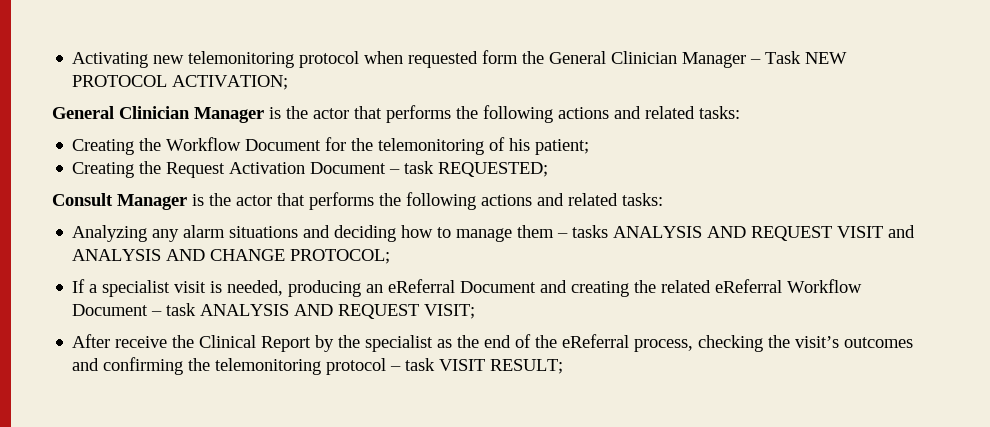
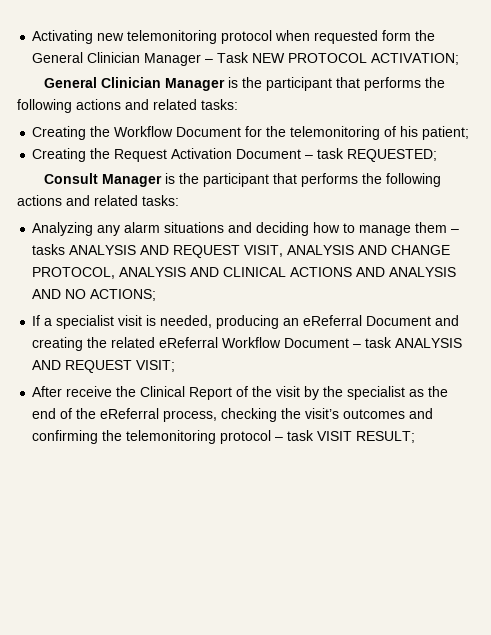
- General Clinician Manager is the actor that performs the following actions and related tasks:
+ General Clinician Manager is the participant that performs the following actions and related tasks:
- Consult Manager is the actor that performs the following actions and related tasks:
+ Consult Manager is the participant that performs the following actions and related tasks:
- Analyzing any alarm situations and deciding how to manage them – tasks ANALYSIS AND REQUEST VISIT and ANALYSIS AND CHANGE PROTOCOL;
+ Analyzing any alarm situations and deciding how to manage them – tasks ANALYSIS AND REQUEST VISIT, ANALYSIS AND CHANGE PROTOCOL, ANALYSIS AND CLINICAL ACTIONS AND ANALYSIS AND NO ACTIONS;
- After receive the Clinical Report by the specialist as the end of the eReferral process, checking the visit’s outcomes and confirming the telemonitoring protocol – task VISIT RESULT;
+ After receive the Clinical Report of the visit by the specialist as the end of the eReferral process, checking the visit’s outcomes and confirming the telemonitoring protocol – task VISIT RESULT;

